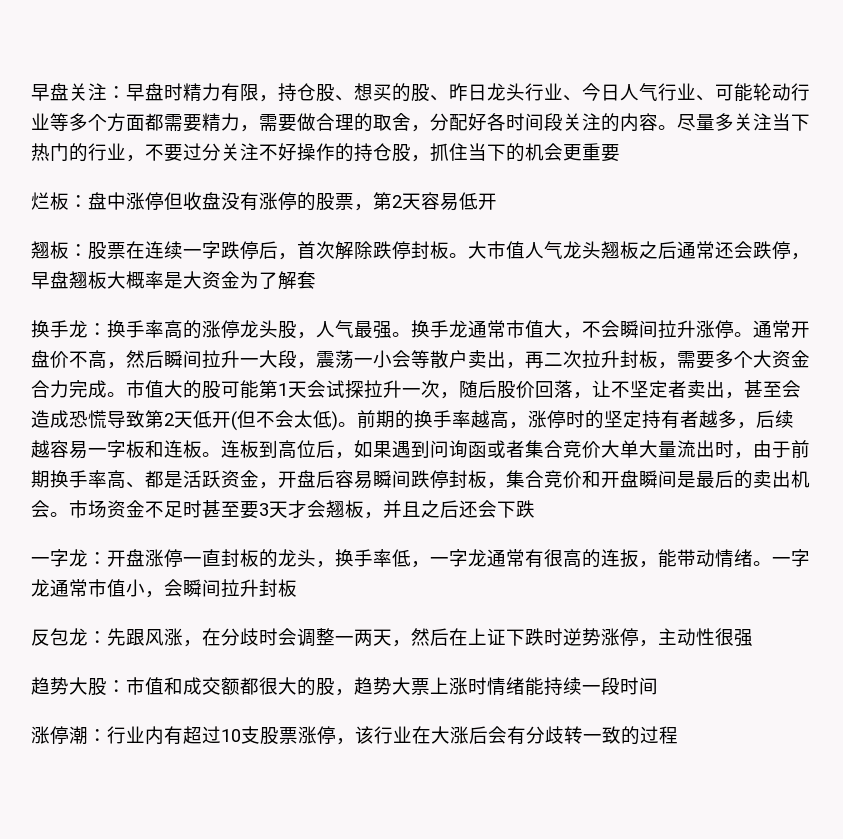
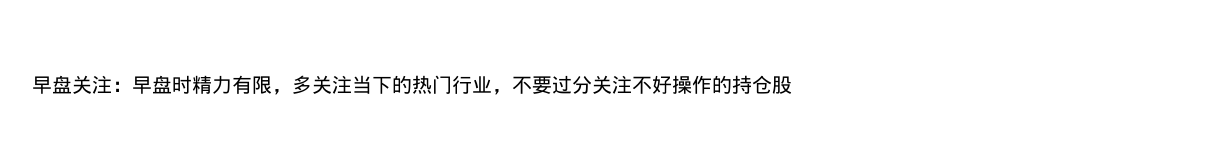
- 早盘关注：早盘时精力有限，持仓股、想买的股、昨日龙头行业、今日人气行业、可能轮动行业等多个方面都需要精力，需要做合理的取舍，分配好各时间段关注的内容。尽量多关注当下热门的行业，不要过分关注不好操作的持仓股，抓住当下的机会更重要
- 烂板：盘中涨停但收盘没有涨停的股票，第2天容易低开
- 翘板：股票在连续一字跌停后，首次解除跌停封板。大市值人气龙头翘板之后通常还会跌停，早盘翘板大概率是大资金为了解套
- 换手龙：换手率高的涨停龙头股，人气最强。换手龙通常市值大，不会瞬间拉升涨停。通常开盘价不高，然后瞬间拉升一大段，震荡一小会等散户卖出，再二次拉升封板，需要多个大资金合力完成。市值大的股可能第1天会试探拉升一次，随后股价回落，让不坚定者卖出，甚至会造成恐慌导致第2天低开(但不会太低)。前期的换手率越高，涨停时的坚定持有者越多，后续越容易一字板和连板。连板到高位后，如果遇到问询函或者集合竞价大单大量流出时，由于前期换手率高、都是活跃资金，开盘后容易瞬间跌停封板，集合竞价和开盘瞬间是最后的卖出机会。市场资金不足时甚至要3天才会翘板，并且之后还会下跌
- 一字龙：开盘涨停一直封板的龙头，换手率低，一字龙通常有很高的连扳，能带动情绪。一字龙通常市值小，会瞬间拉升封板
- 反包龙：先跟风涨，在分歧时会调整一两天，然后在上证下跌时逆势涨停，主动性很强
- 趋势大股：市值和成交额都很大的股，趋势大票上涨时情绪能持续一段时间
- 涨停潮：行业内有超过10支股票涨停，该行业在大涨后会有分歧转一致的过程
+ 早盘关注：早盘时精力有限，多关注当下的热门行业，不要过分关注不好操作的持仓股

